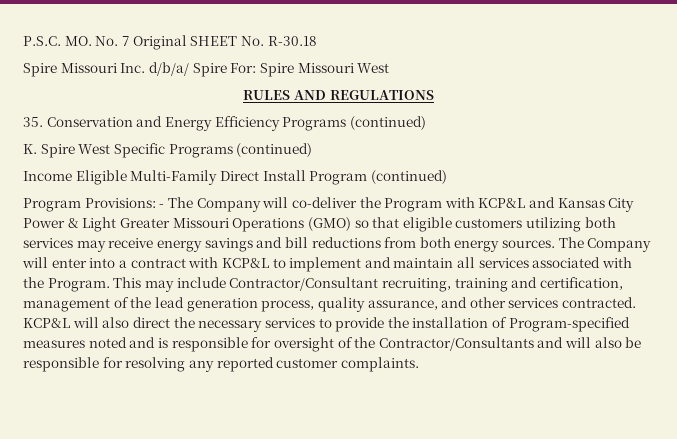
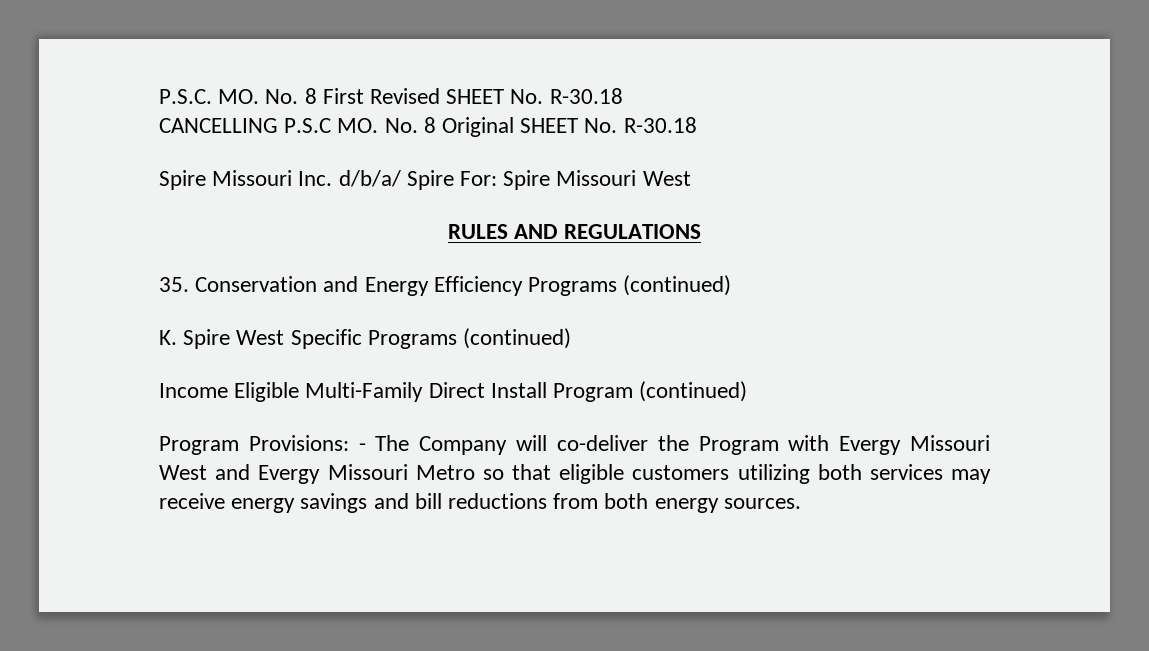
- P.S.C. MO. No. 7 Original SHEET No. R-30.18
+ P.S.C. MO. No. 8 First Revised SHEET No. R-30.18
+ CANCELLING P.S.C MO. No. 8 Original SHEET No. R-30.18
- Program Provisions: - The Company will co-deliver the Program with KCP&L and Kansas City Power & Light Greater Missouri Operations (GMO) so that eligible customers utilizing both services may receive energy savings and bill reductions from both energy sources. The Company will enter into a contract with KCP&L to implement and maintain all services associated with the Program. This may include Contractor/Consultant recruiting, training and certification, management of the lead generation process, quality assurance, and other services contracted. KCP&L will also direct the necessary services to provide the installation of Program-specified measures noted and is responsible for oversight of the Contractor/Consultants and will also be responsible for resolving any reported customer complaints.
+ Program Provisions: - The Company will co-deliver the Program with Evergy Missouri West and Evergy Missouri Metro so that eligible customers utilizing both services may receive energy savings and bill reductions from both energy sources.

